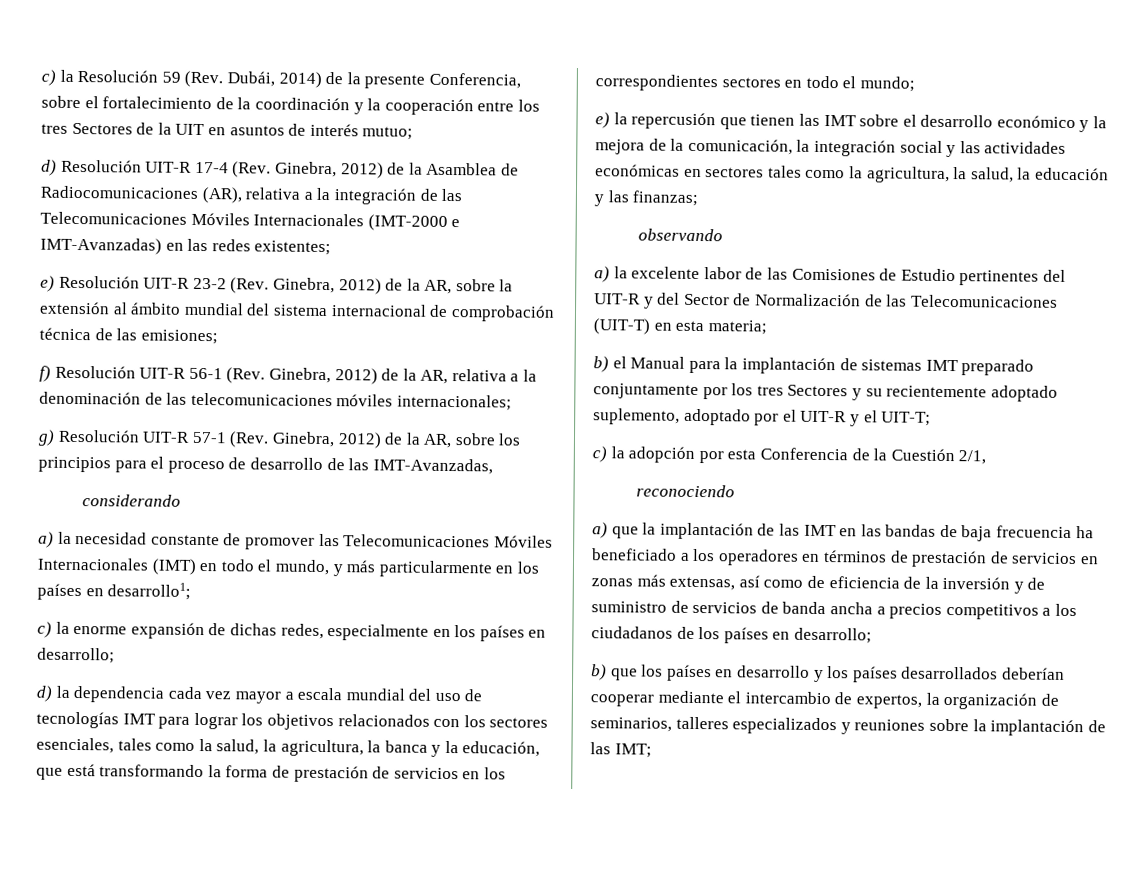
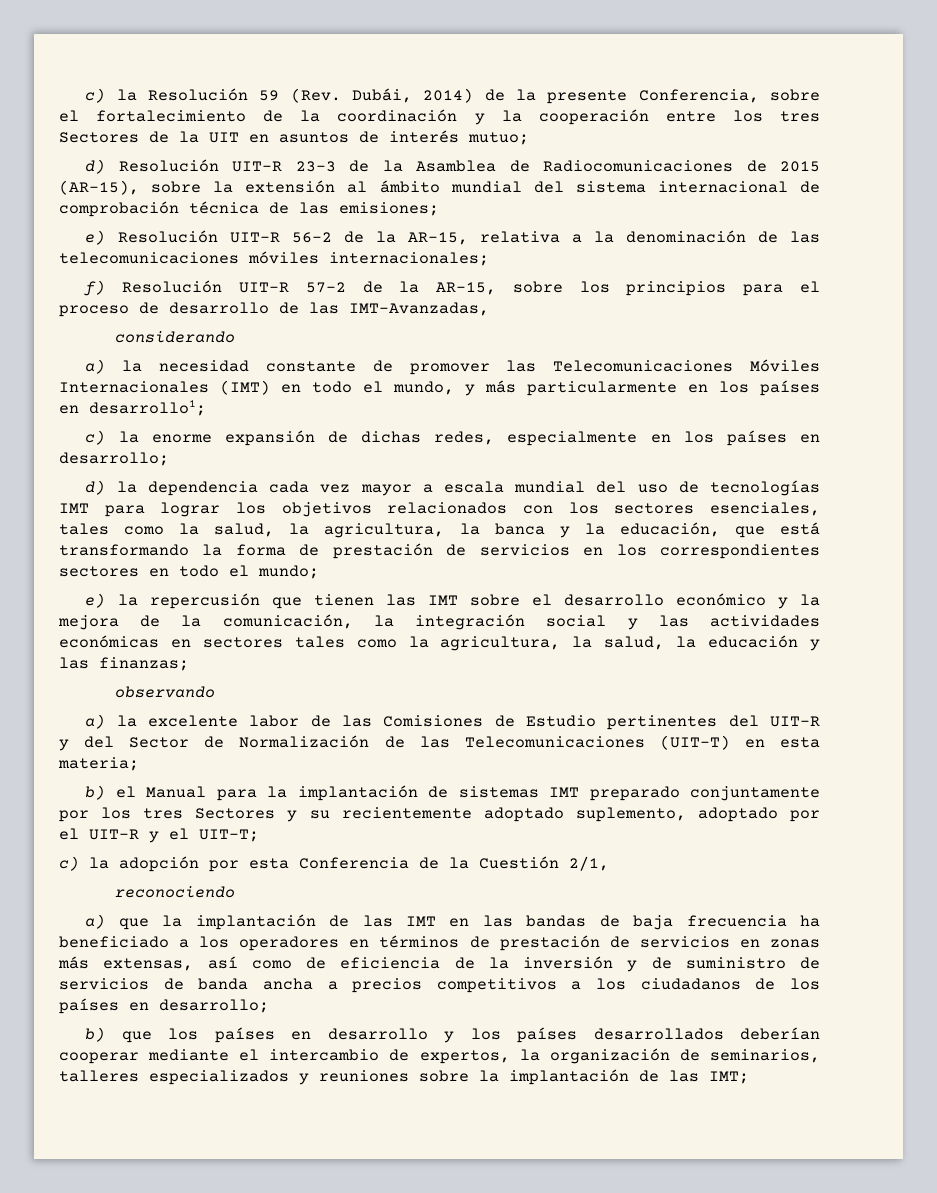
- d) Resolución UIT-R 17-4 (Rev. Ginebra, 2012) de la Asamblea de Radiocomunicaciones (AR), relativa a la integración de las Telecomunicaciones Móviles Internacionales (IMT-2000 e IMT-Avanzadas) en las redes existentes;
- e) Resolución UIT-R 23-2 (Rev. Ginebra, 2012) de la AR, sobre la extensión al ámbito mundial del sistema internacional de comprobación técnica de las emisiones;
+ d) Resolución UIT-R 23-3 de la Asamblea de Radiocomunicaciones de 2015 (AR-15), sobre la extensión al ámbito mundial del sistema internacional de comprobación técnica de las emisiones;
- f) Resolución UIT-R 56-1 (Rev. Ginebra, 2012) de la AR, relativa a la denominación de las telecomunicaciones móviles internacionales;
+ e) Resolución UIT-R 56-2 de la AR-15, relativa a la denominación de las telecomunicaciones móviles internacionales;
- g) Resolución UIT-R 57-1 (Rev. Ginebra, 2012) de la AR, sobre los principios para el proceso de desarrollo de las IMT-Avanzadas,
+ f) Resolución UIT-R 57-2 de la AR-15, sobre los principios para el proceso de desarrollo de las IMT-Avanzadas,

